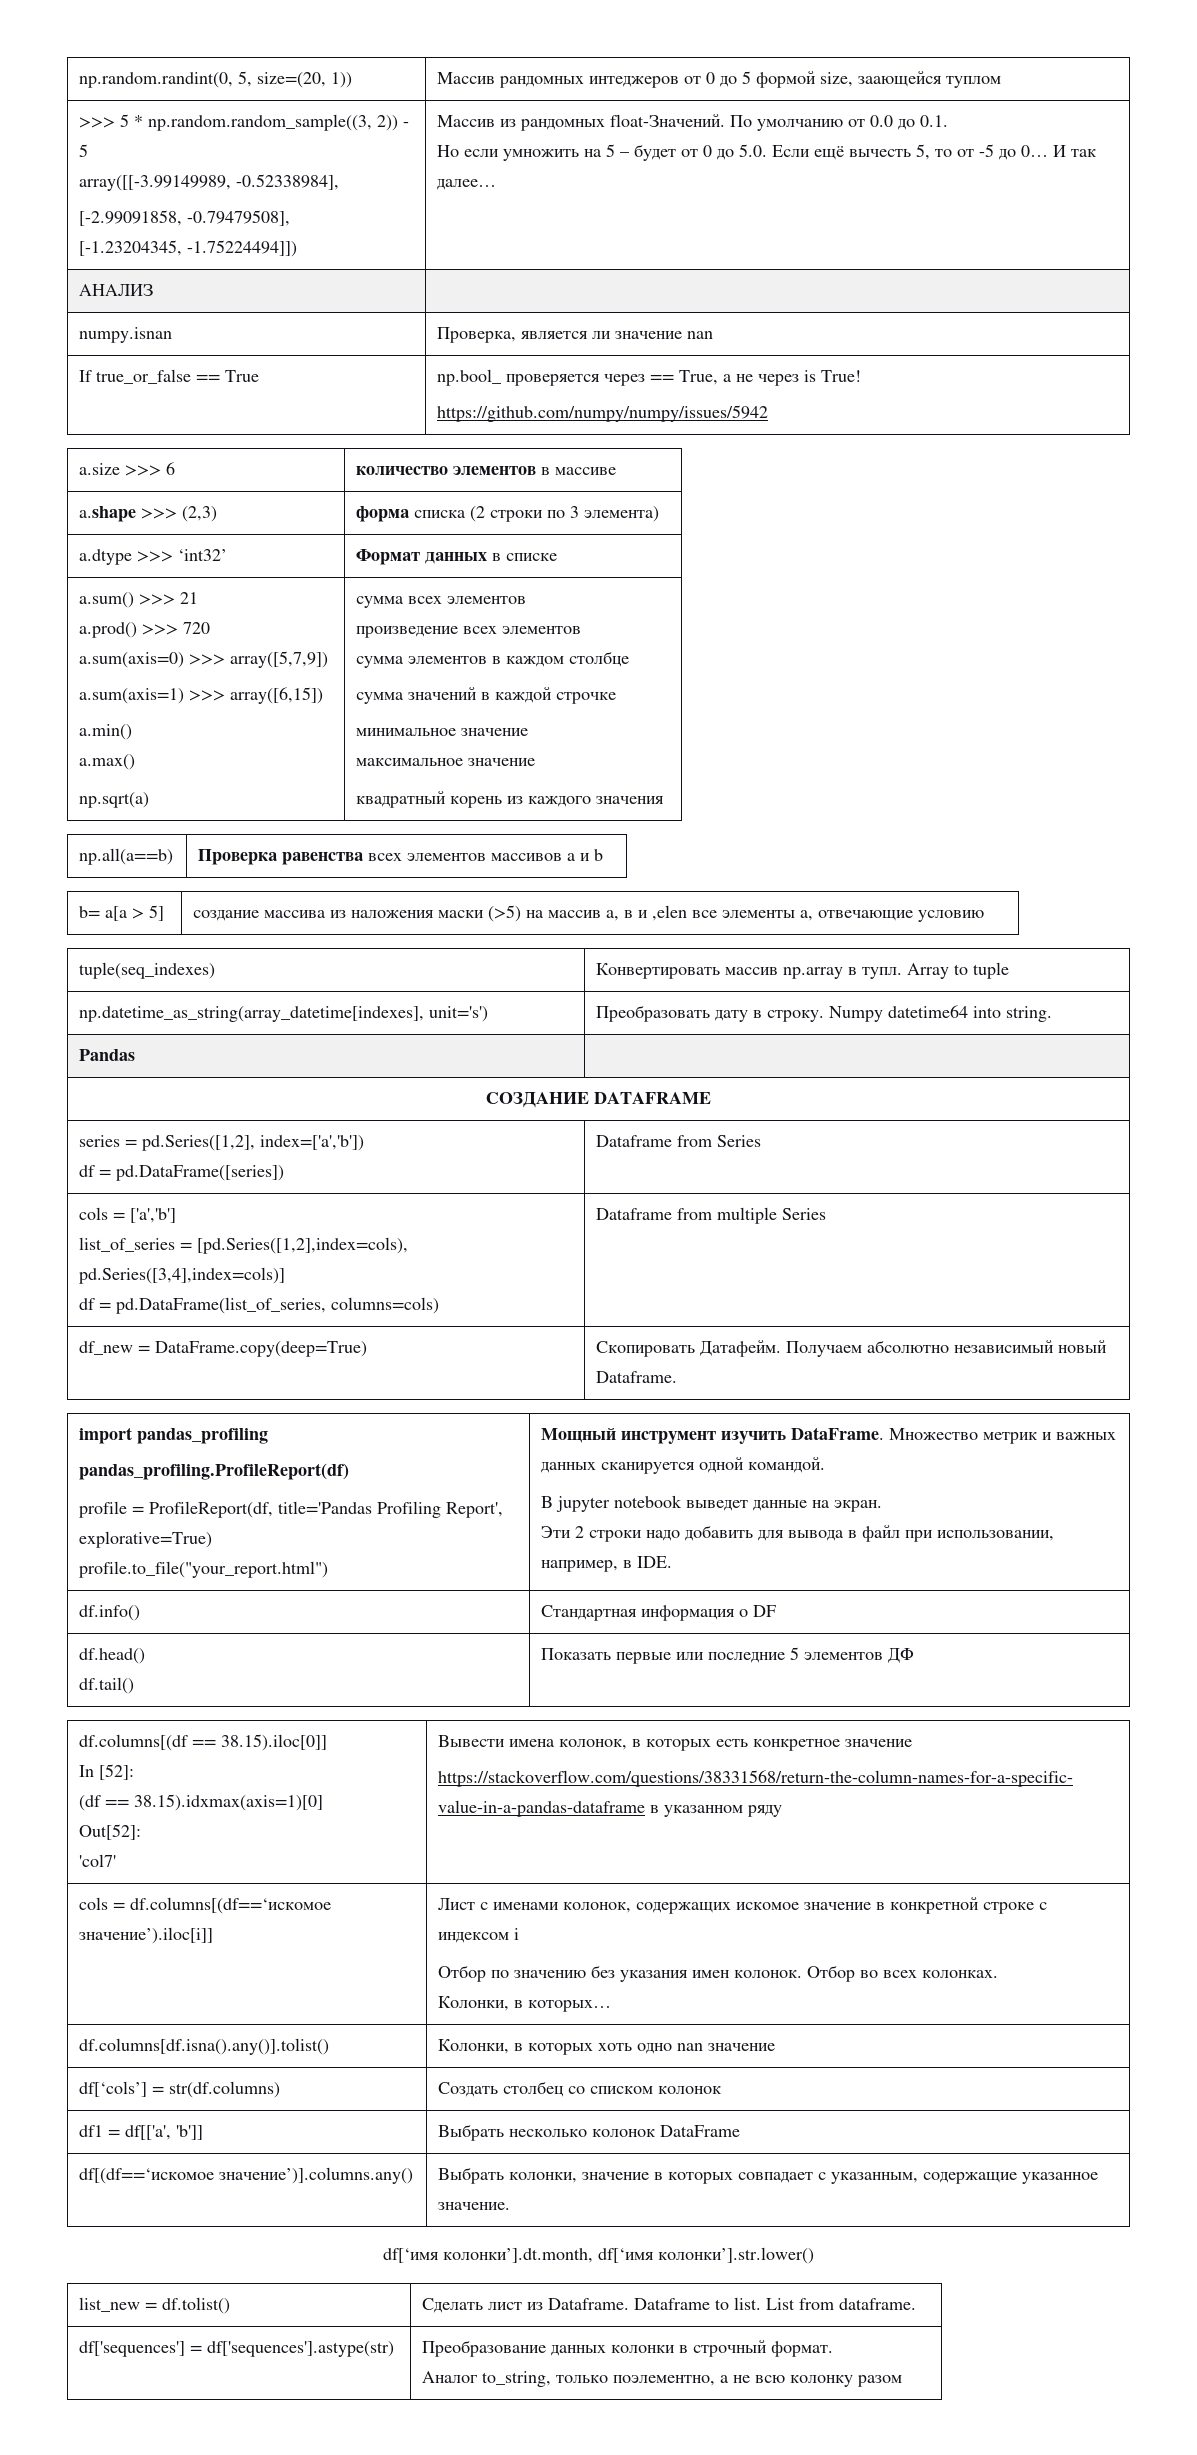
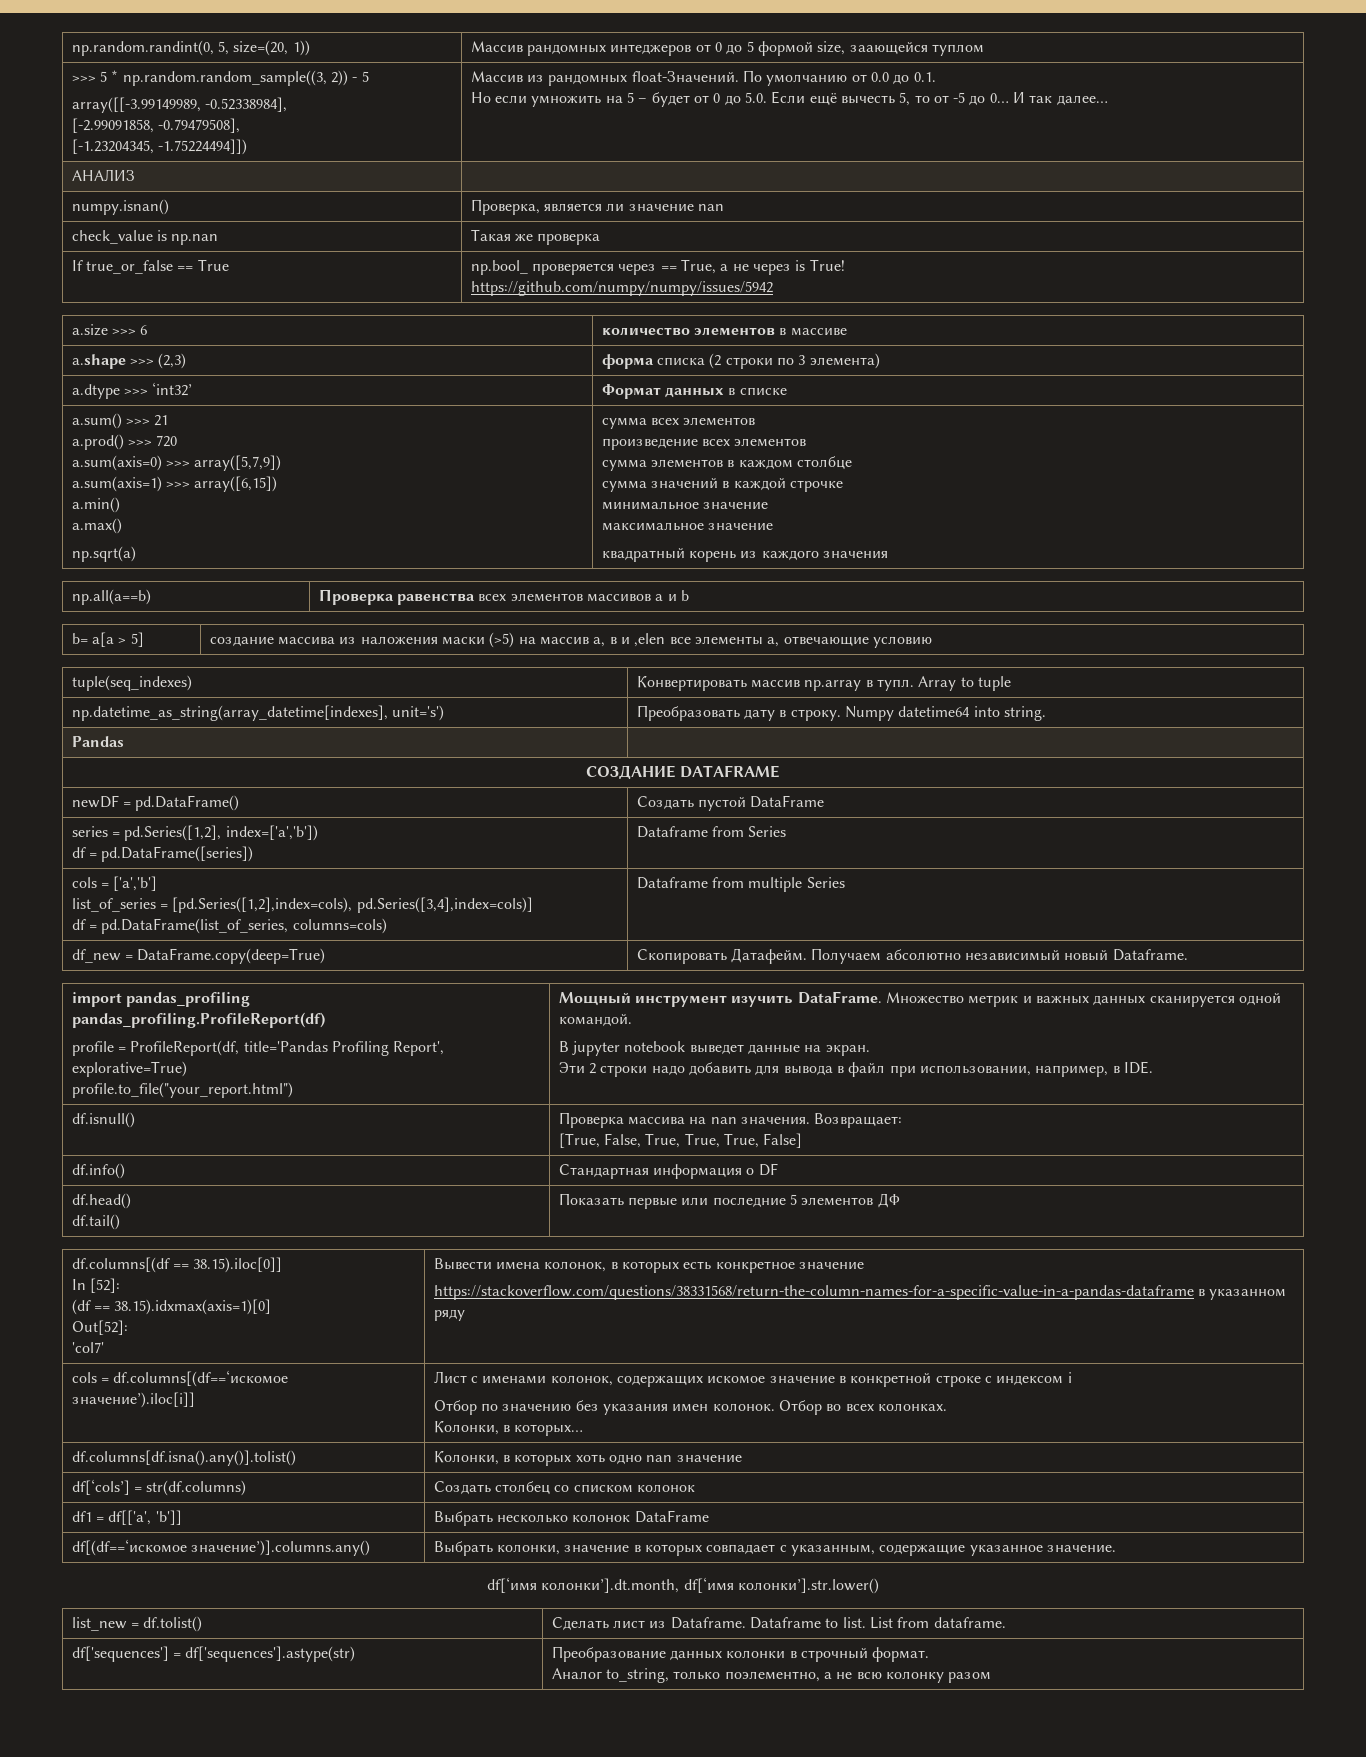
- numpy.isnan | Проверка, является ли значение nan
+ numpy.isnan() | Проверка, является ли значение nan
+ check_value is np.nan | Такая же проверка
+ newDF = pd.DataFrame() | Создать пустой DataFrame
+ df.isnull() | Проверка массива на nan значения. Возвращает:
+ [True, False, True, True, True, False]

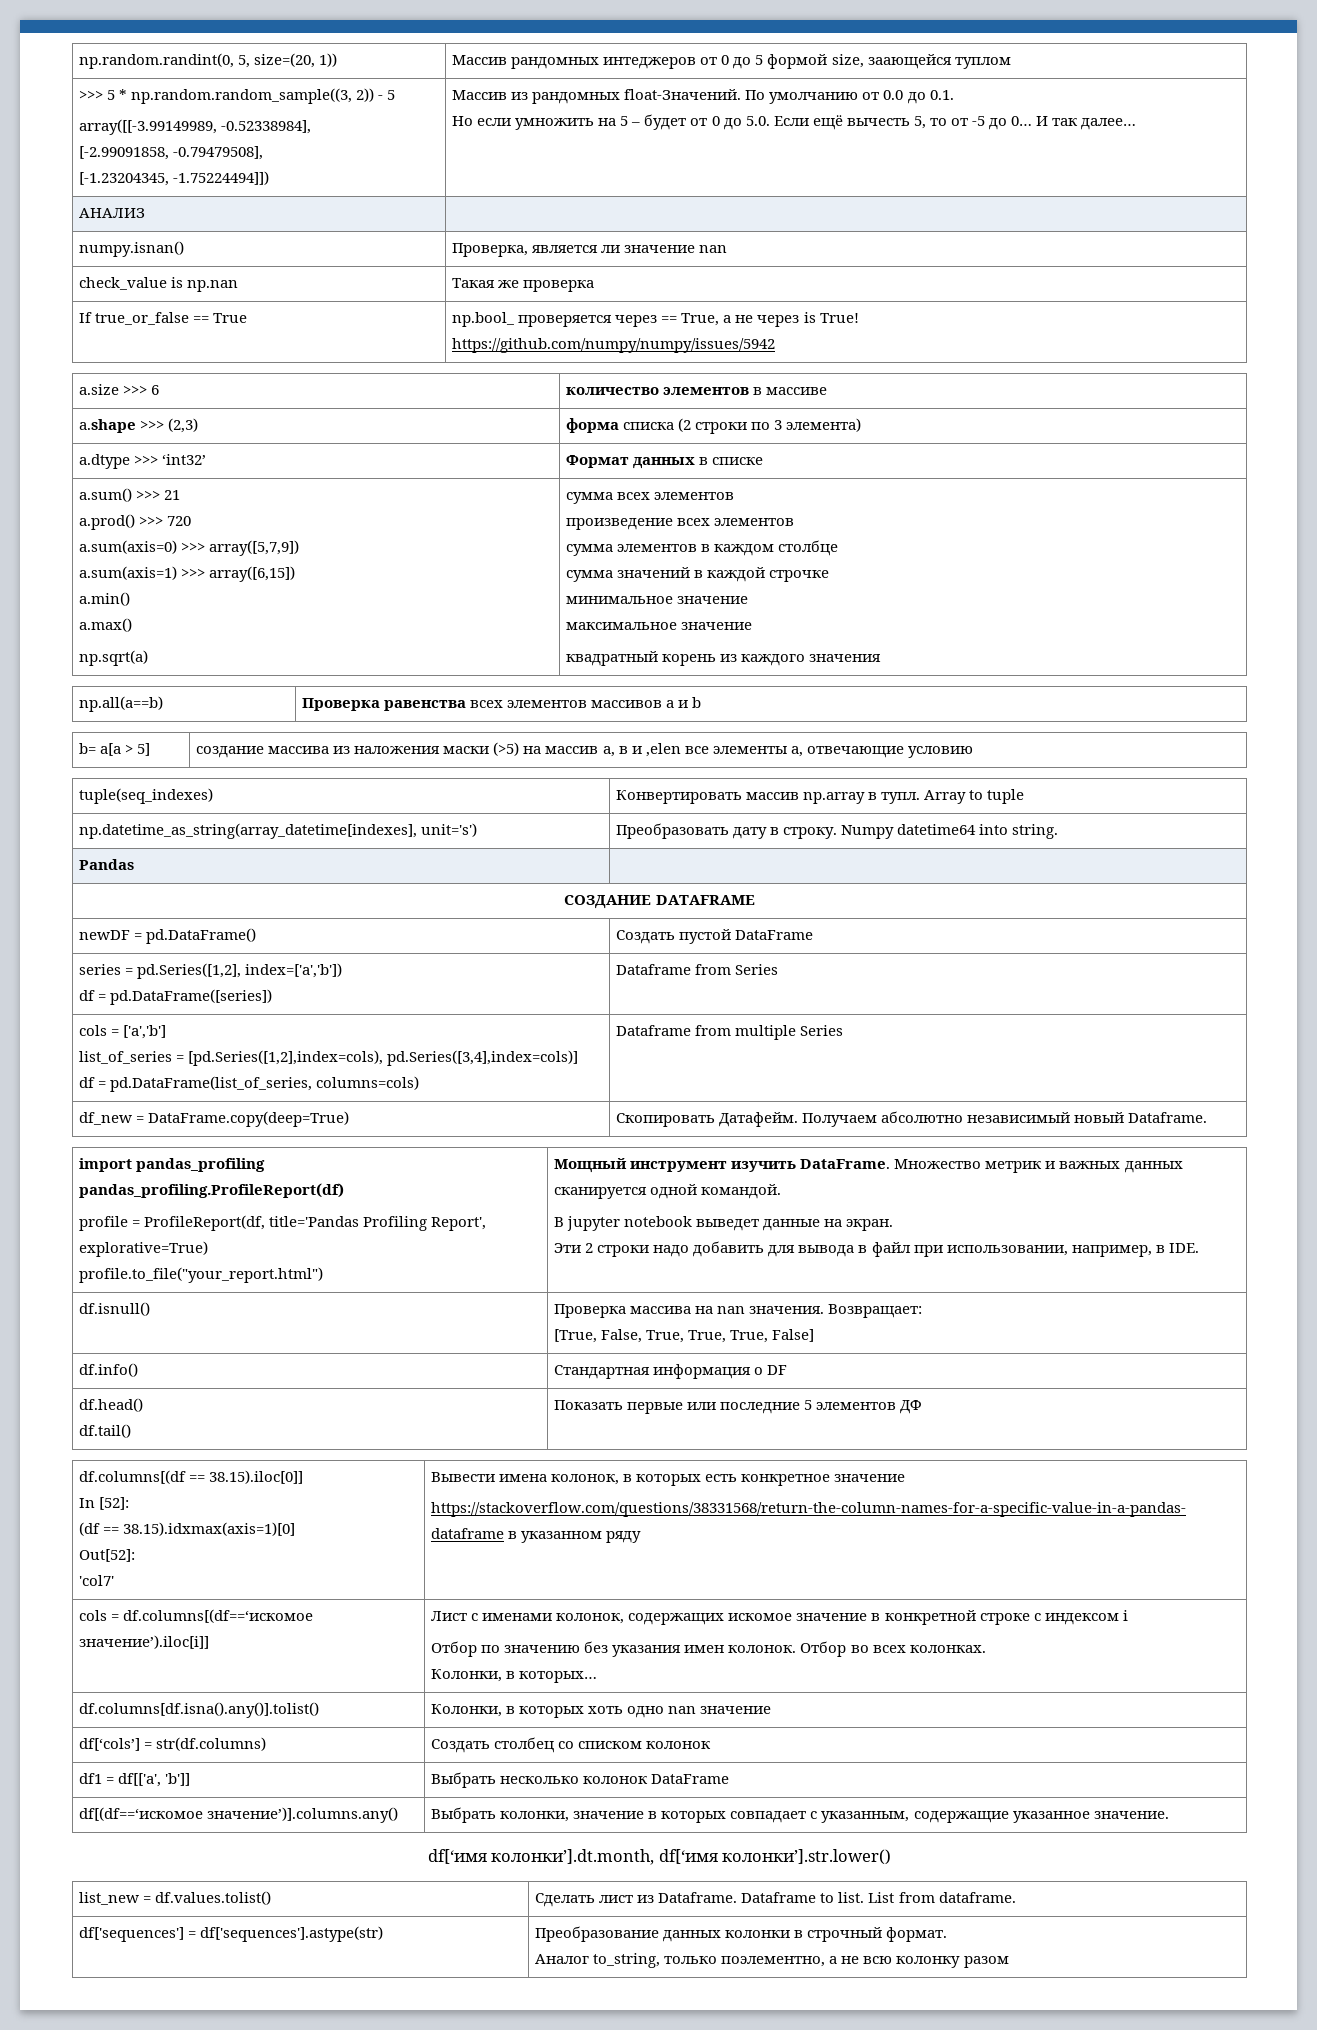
- list_new = df.tolist() | Сделать лист из Dataframe. Dataframe to list. List from dataframe.
+ list_new = df.values.tolist() | Сделать лист из Dataframe. Dataframe to list. List from dataframe.

